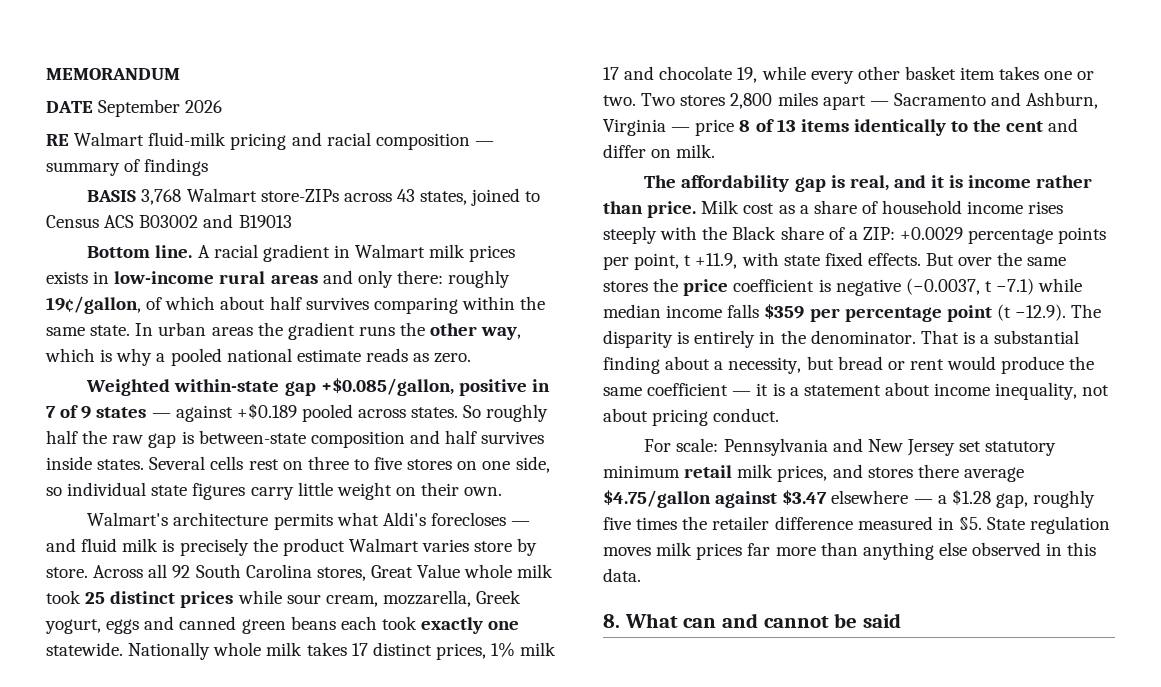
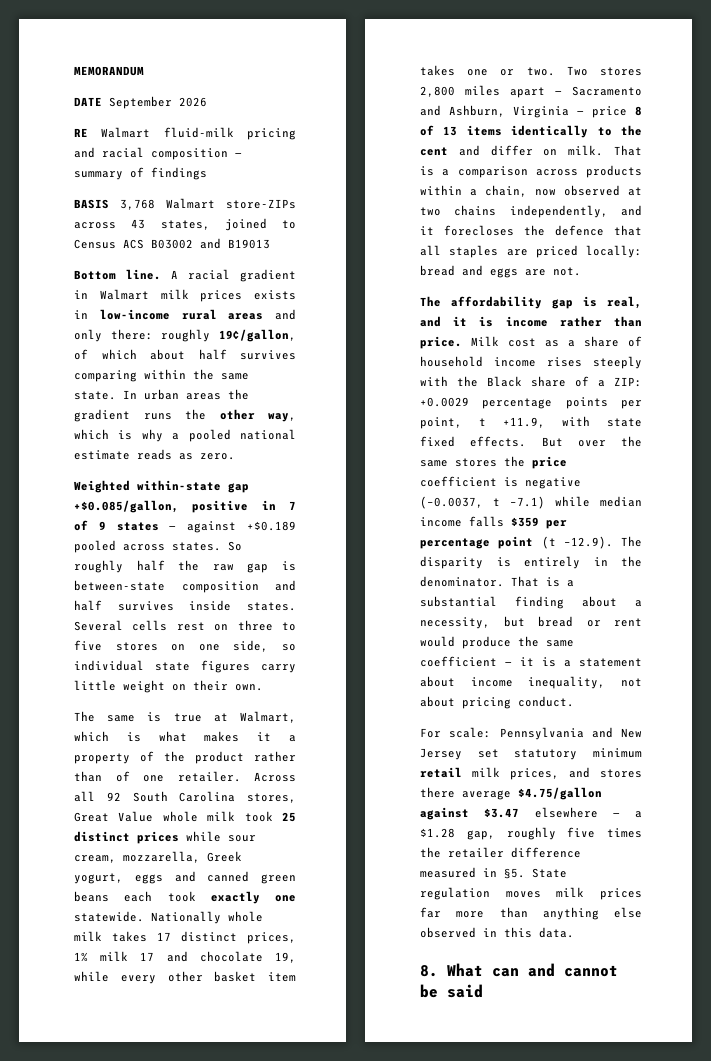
- Walmart's architecture permits what Aldi's forecloses — and fluid milk is precisely the product Walmart varies store by store.
+ The same is true at Walmart, which is what makes it a property of the product rather than of one retailer.
+ That is a comparison across products within a chain, now observed at two chains independently, and it forecloses the defence that all staples are priced locally: bread and eggs are not.

